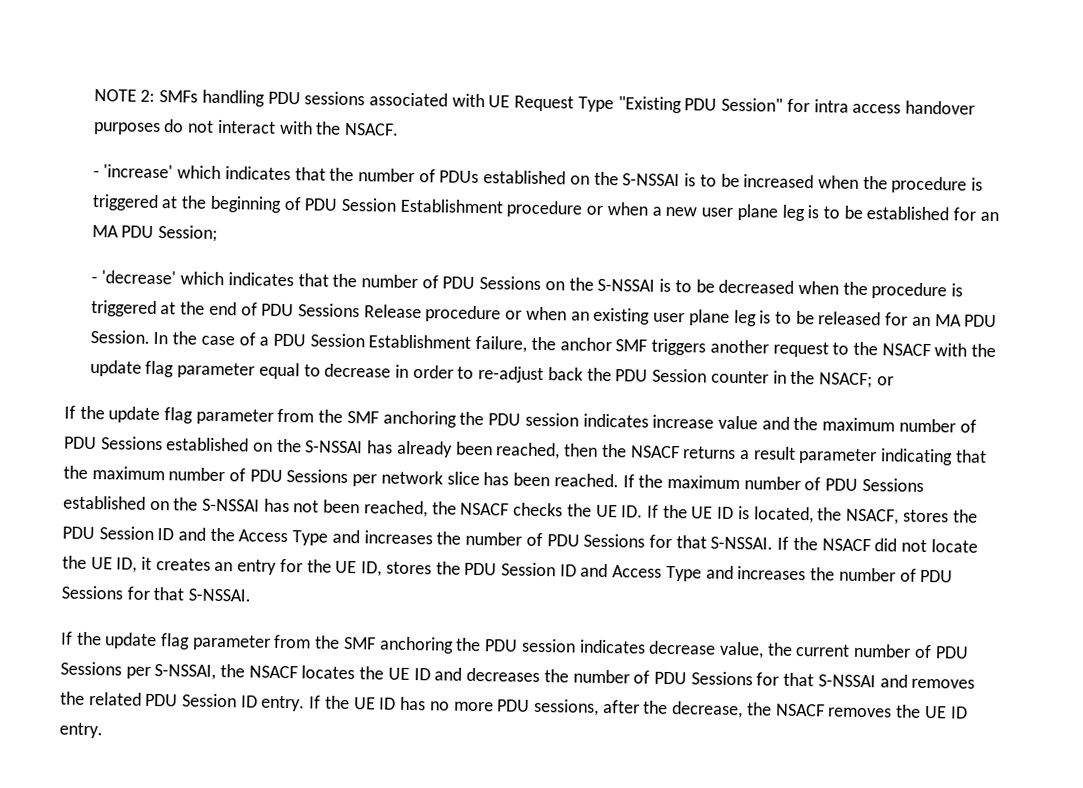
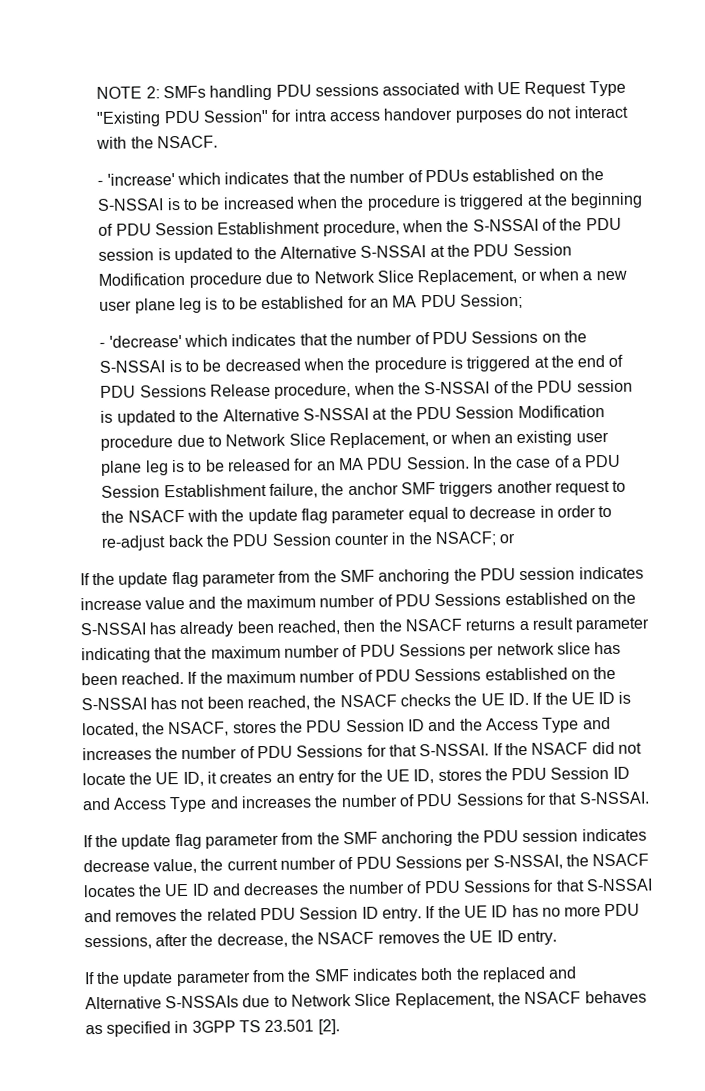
- - 'increase' which indicates that the number of PDUs established on the S-NSSAI is to be increased when the procedure is triggered at the beginning of PDU Session Establishment procedure or when a new user plane leg is to be established for an MA PDU Session;
+ - 'increase' which indicates that the number of PDUs established on the S-NSSAI is to be increased when the procedure is triggered at the beginning of PDU Session Establishment procedure, when the S-NSSAI of the PDU session is updated to the Alternative S-NSSAI at the PDU Session Modification procedure due to Network Slice Replacement, or when a new user plane leg is to be established for an MA PDU Session;
- - 'decrease' which indicates that the number of PDU Sessions on the S-NSSAI is to be decreased when the procedure is triggered at the end of PDU Sessions Release procedure or when an existing user plane leg is to be released for an MA PDU Session.
+ - 'decrease' which indicates that the number of PDU Sessions on the S-NSSAI is to be decreased when the procedure is triggered at the end of PDU Sessions Release procedure, when the S-NSSAI of the PDU session is updated to the Alternative S-NSSAI at the PDU Session Modification procedure due to Network Slice Replacement, or when an existing user plane leg is to be released for an MA PDU Session.
+ If the update parameter from the SMF indicates both the replaced and Alternative S-NSSAIs due to Network Slice Replacement, the NSACF behaves as specified in 3GPP TS 23.501 [2].

